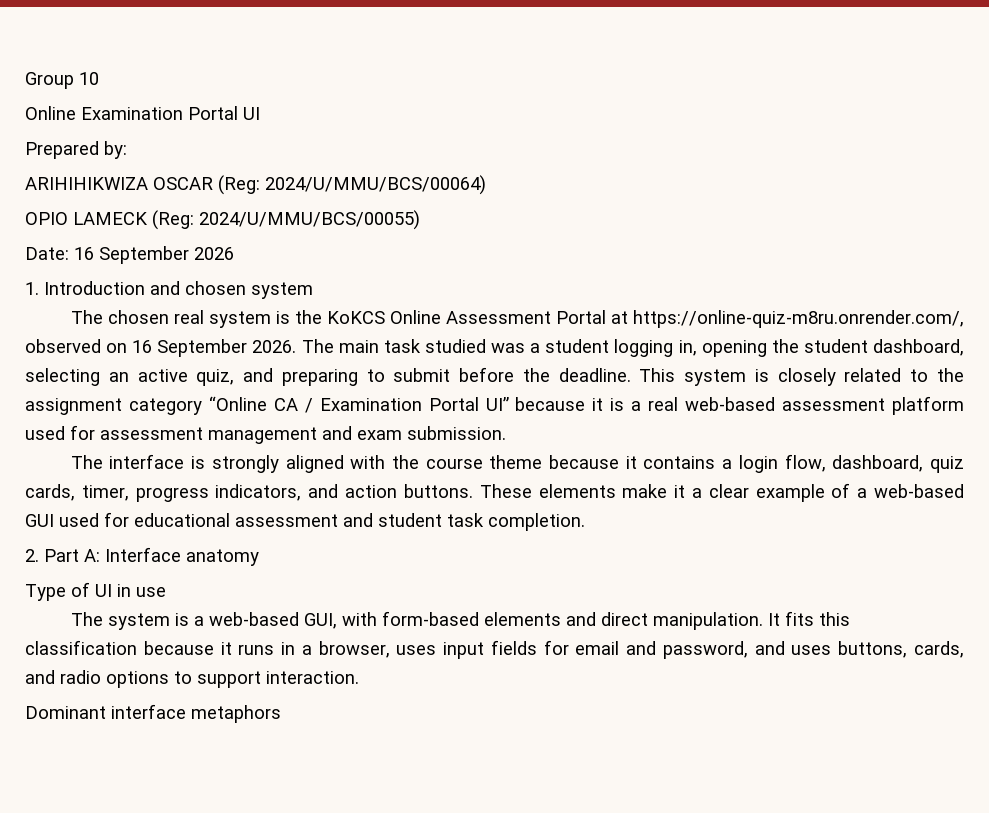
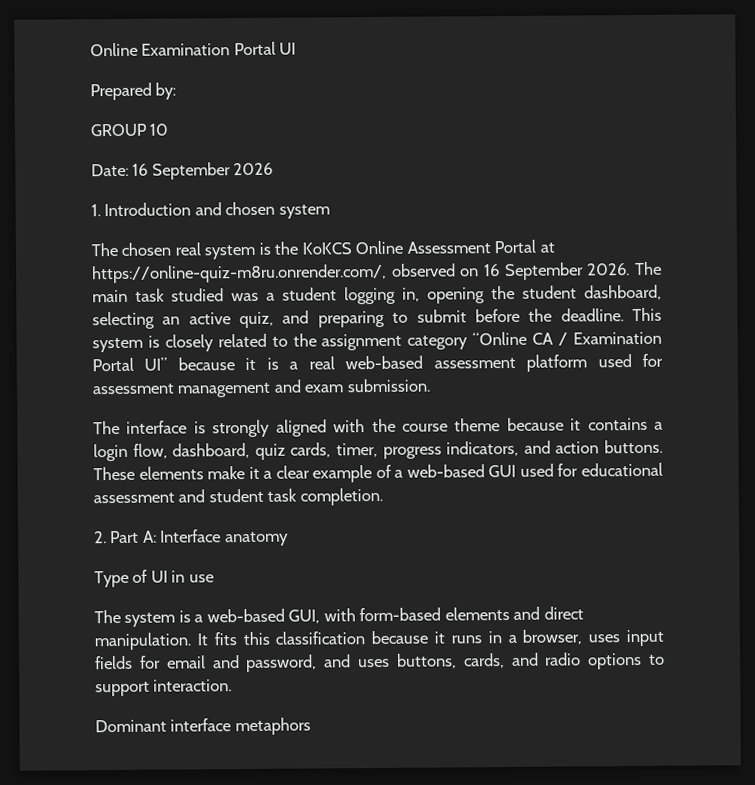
- Group 10
- ARIHIHIKWIZA OSCAR (Reg: 2024/U/MMU/BCS/00064)
- OPIO LAMECK (Reg: 2024/U/MMU/BCS/00055)
+ GROUP 10

